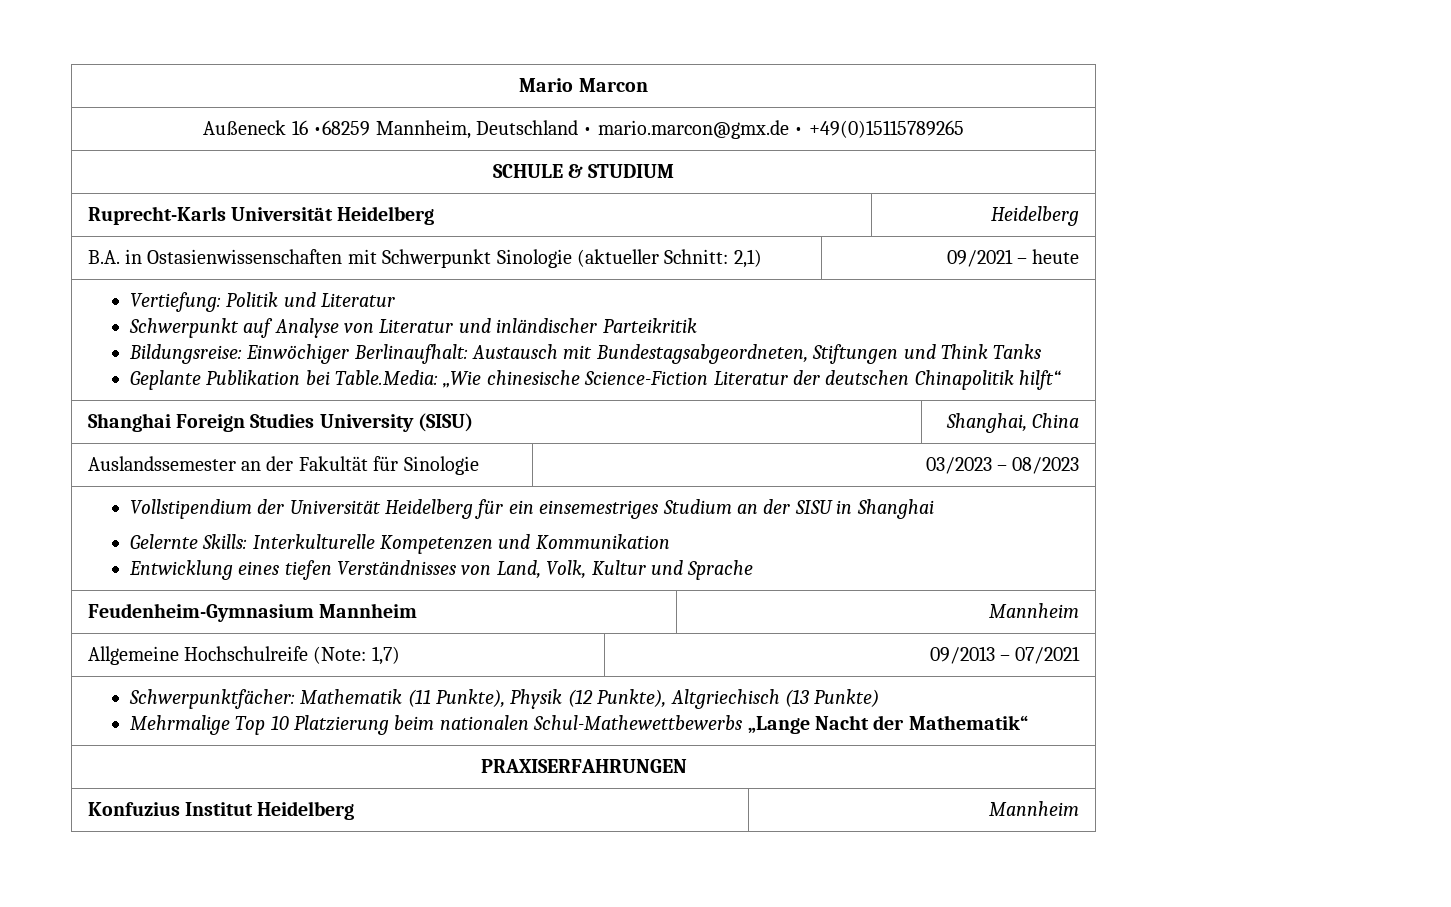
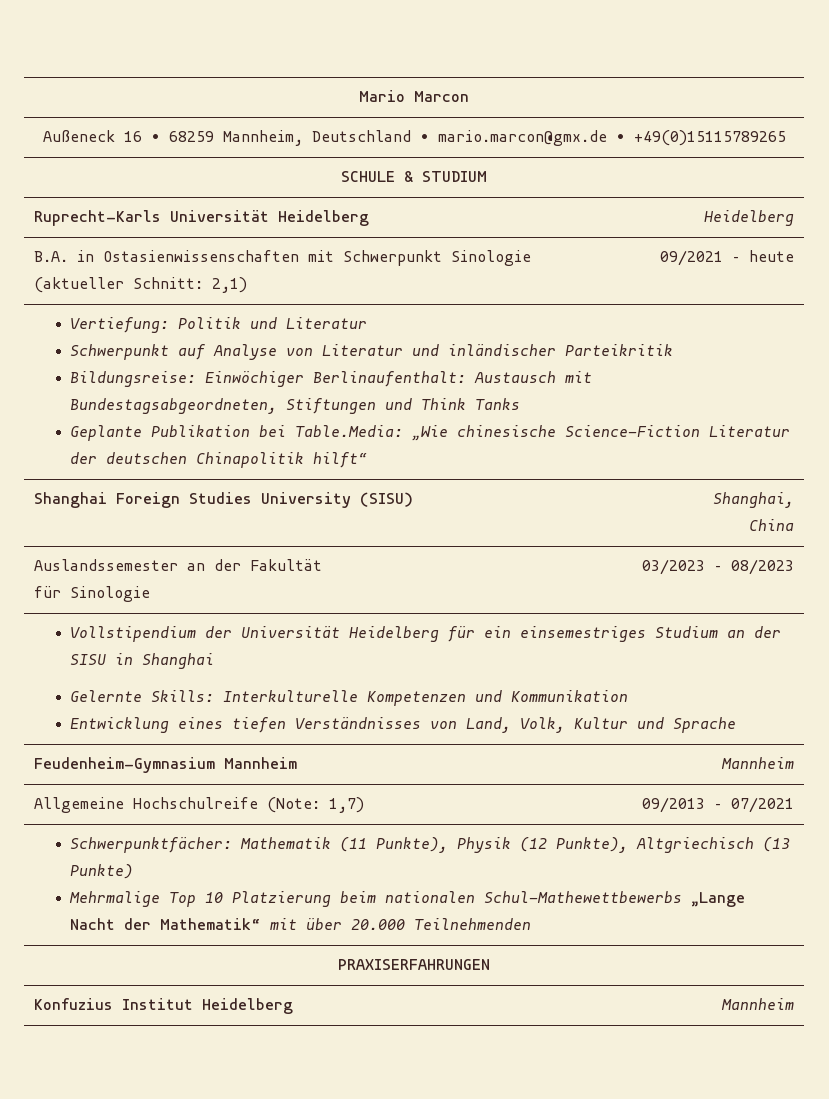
- Außeneck 16 •68259 Mannheim, Deutschland • mario.marcon@gmx.de • +49(0)15115789265
+ Außeneck 16 • 68259 Mannheim, Deutschland • mario.marcon@gmx.de • +49(0)15115789265
  Vertiefung: Politik und Literatur
  Schwerpunkt auf Analyse von Literatur und inländischer Parteikritik
- Bildungsreise: Einwöchiger Berlinaufhalt: Austausch mit Bundestagsabgeordneten, Stiftungen und Think Tanks
+ Bildungsreise: Einwöchiger Berlinaufenthalt: Austausch mit Bundestagsabgeordneten, Stiftungen und Think Tanks
  Schwerpunktfächer: Mathematik (11 Punkte), Physik (12 Punkte), Altgriechisch (13 Punkte)
- Mehrmalige Top 10 Platzierung beim nationalen Schul-Mathewettbewerbs „Lange Nacht der Mathematik“
+ Mehrmalige Top 10 Platzierung beim nationalen Schul-Mathewettbewerbs „Lange Nacht der Mathematik“ mit über 20.000 Teilnehmenden

